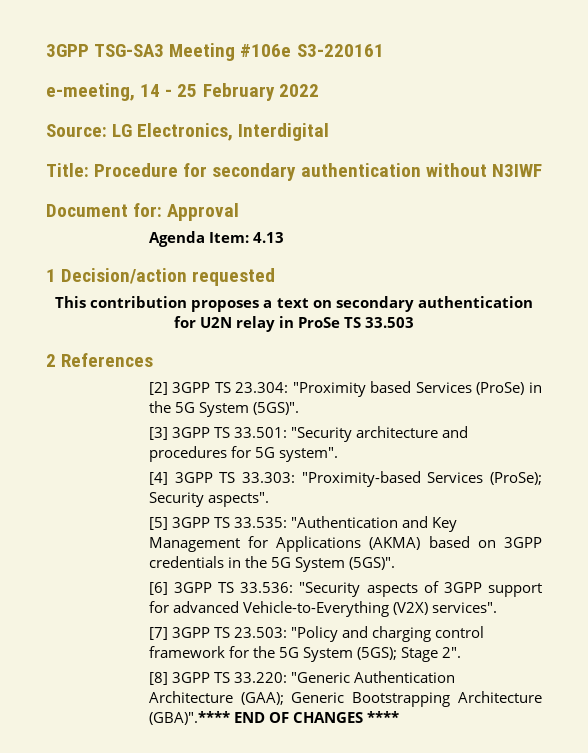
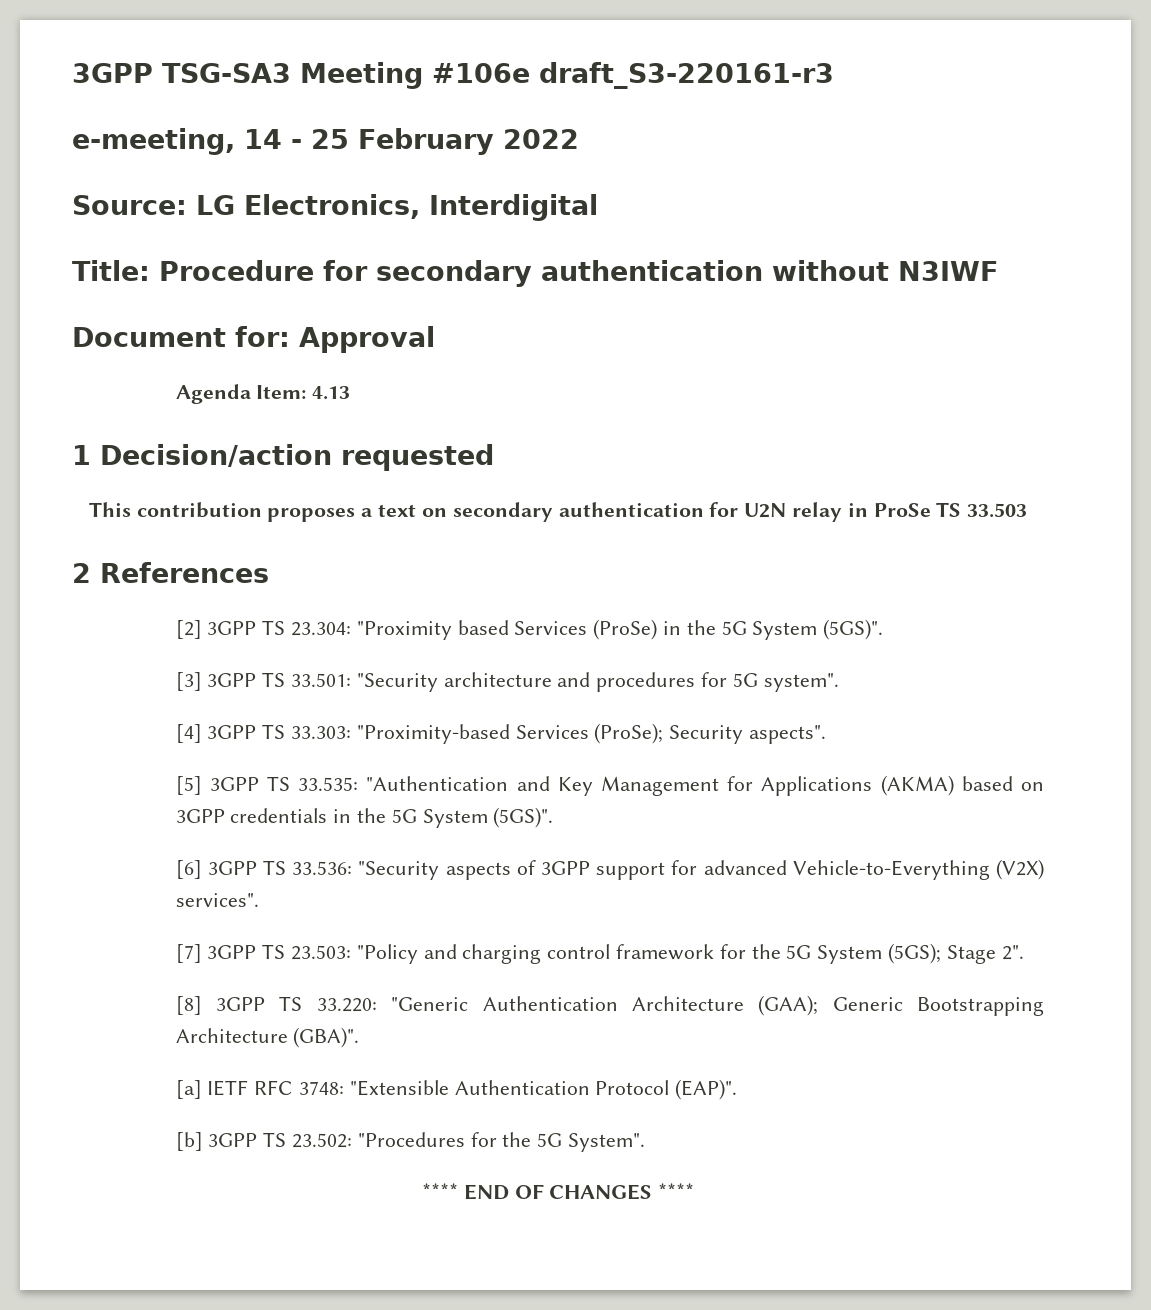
- 3GPP TSG-SA3 Meeting #106e S3-220161
+ 3GPP TSG-SA3 Meeting #106e draft_S3-220161-r3
- [8] 3GPP TS 33.220: "Generic Authentication Architecture (GAA); Generic Bootstrapping Architecture (GBA)".**** END OF CHANGES ****
+ [8] 3GPP TS 33.220: "Generic Authentication Architecture (GAA); Generic Bootstrapping Architecture (GBA)".
+ [a] IETF RFC 3748: "Extensible Authentication Protocol (EAP)".
+ [b] 3GPP TS 23.502: "Procedures for the 5G System".
+ **** END OF CHANGES ****

